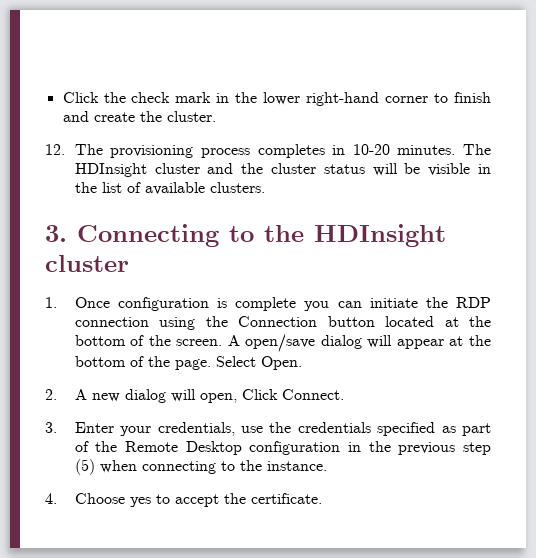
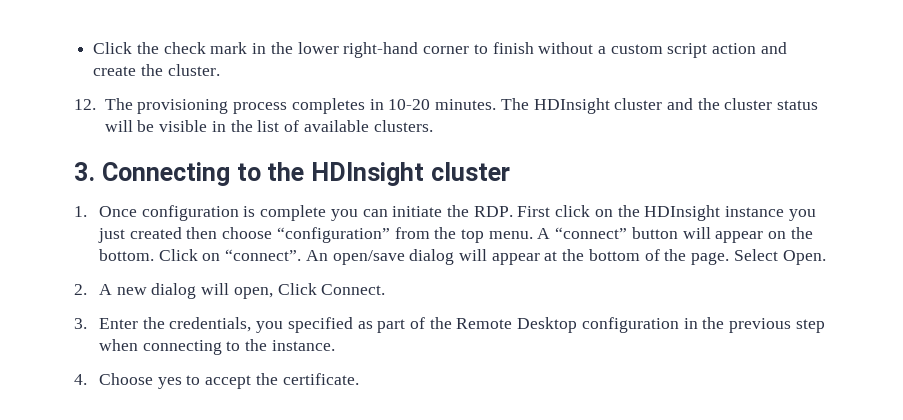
- Click the check mark in the lower right-hand corner to finish and create the cluster.
+ Click the check mark in the lower right-hand corner to finish without a custom script action and create the cluster.
- 1. Once configuration is complete you can initiate the RDP connection using the Connection button located at the bottom of the screen. A open/save dialog will appear at the bottom of the page.
+ 1. Once configuration is complete you can initiate the RDP. First click on the HDInsight instance you just created then choose “configuration” from the top menu. A “connect” button will appear on the bottom. Click on “connect”. An open/save dialog will appear at the bottom of the page.
- 3. Enter your credentials, use the credentials specified as part of the Remote Desktop configuration in the previous step (5) when connecting to the instance.
+ 3. Enter the credentials, you specified as part of the Remote Desktop configuration in the previous step when connecting to the instance.

